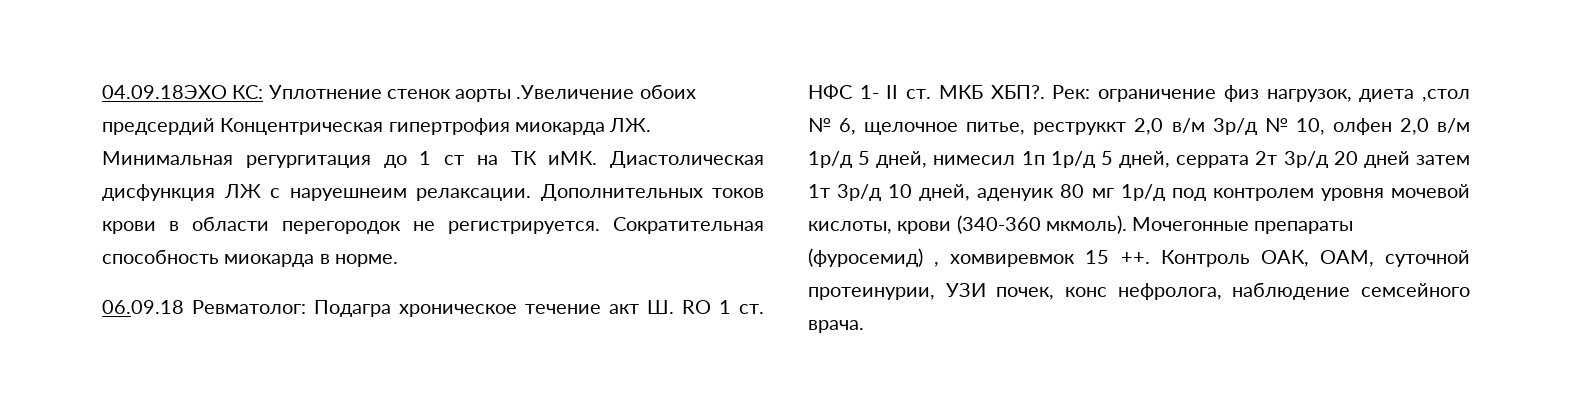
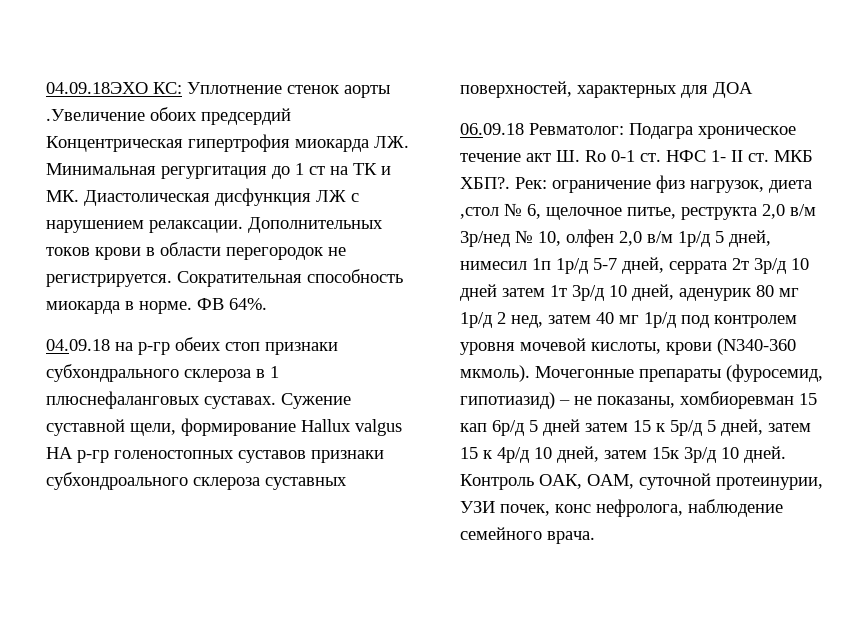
- 04.09.18ЭХО КС: Уплотнение стенок аорты .Увеличение обоих предсердий Концентрическая гипертрофия миокарда ЛЖ. Минимальная регургитация до 1 ст на ТК иМК. Диастолическая дисфункция ЛЖ с наруешнеим релаксации.
+ 04.09.18ЭХО КС: Уплотнение стенок аорты .Увеличение обоих предсердий Концентрическая гипертрофия миокарда ЛЖ. Минимальная регургитация до 1 ст на ТК и МК. Диастолическая дисфункция ЛЖ с нарушением релаксации.
+ ФВ 64%.
+ 04.09.18 на р-гр обеих стоп признаки субхондрального склероза в 1 плюснефаланговых суставах. Сужение суcтавной щели, формирование Halluх valgus НА р-гр голеностопных суставов признаки субхондроального склероза суставных поверхностей, характерных для ДОА
- 06.09.18 Ревматолог: Подагра хроническое течение акт Ш. RO 1 ст. НФС 1- II ст. МКБ ХБП?.
+ 06.09.18 Ревматолог: Подагра хроническое течение акт Ш. Rо 0-1 ст. НФС 1- II ст. МКБ ХБП?.
- Рек: ограничение физ нагрузок, диета ,стол № 6, щелочное питье, реструккт 2,0 в/м 3р/д № 10, олфен 2,0 в/м 1р/д 5 дней, нимесил 1п 1р/д 5 дней, серрата 2т 3р/д 20 дней затем 1т 3р/д 10 дней, аденуик 80 мг 1р/д под контролем уровня мочевой кислоты, крови (340-360 мкмоль).
+ Рек: ограничение физ нагрузок, диета ,стол № 6, щелочное питье, реструкта 2,0 в/м 3р/нед № 10, олфен 2,0 в/м 1р/д 5 дней, нимесил 1п 1р/д 5-7 дней, серрата 2т 3р/д 10 дней затем 1т 3р/д 10 дней, аденурик 80 мг 1р/д 2 нед, затем 40 мг 1р/д под контролем уровня мочевой кислоты, крови (N340-360 мкмоль).
- Мочегонные препараты (фуросемид) , хомвиревмок 15 ++.
+ Мочегонные препараты (фуросемид, гипотиазид) – не показаны, хомбиоревман 15 кап 6р/д 5 дней затем 15 к 5р/д 5 дней, затем 15 к 4р/д 10 дней, затем 15к 3р/д 10 дней.
- Контроль ОАК, ОАМ, суточной протеинурии, УЗИ почек, конс нефролога, наблюдение семсейного врача.
+ Контроль ОАК, ОАМ, суточной протеинурии, УЗИ почек, конс нефролога, наблюдение семейного врача.

